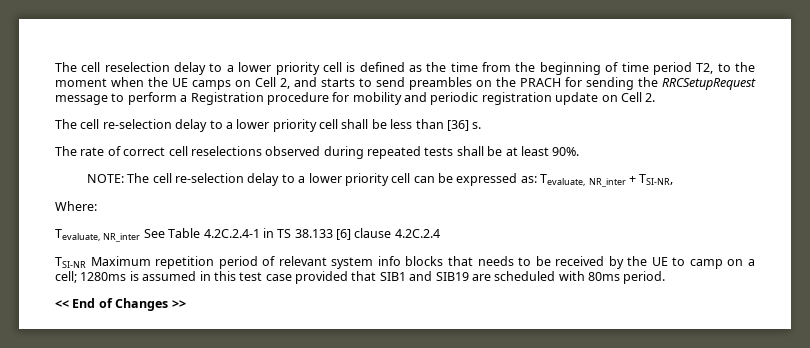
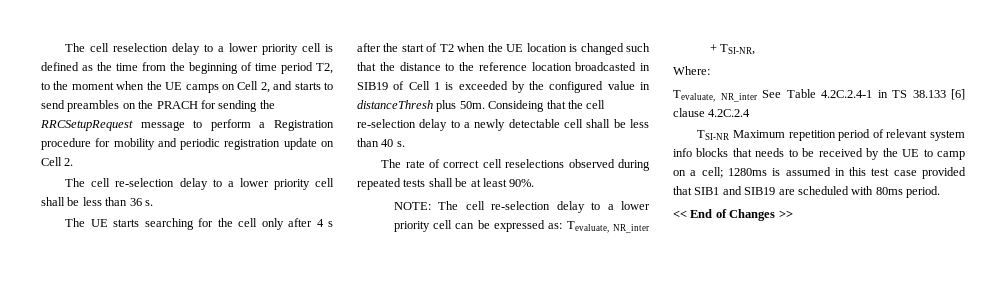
- The cell re-selection delay to a lower priority cell shall be less than [36] s.
+ The cell re-selection delay to a lower priority cell shall be less than 36 s.
+ The UE starts searching for the cell only after 4 s after the start of T2 when the UE location is changed such that the distance to the reference location broadcasted in SIB19 of Cell 1 is exceeded by the configured value in distanceThresh plus 50m. Consideing that the cell re-selection delay to a newly detectable cell shall be less than 40 s.

